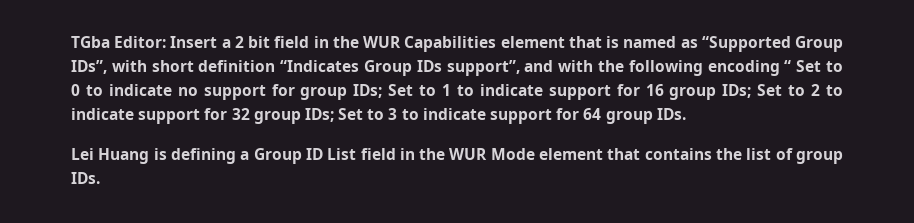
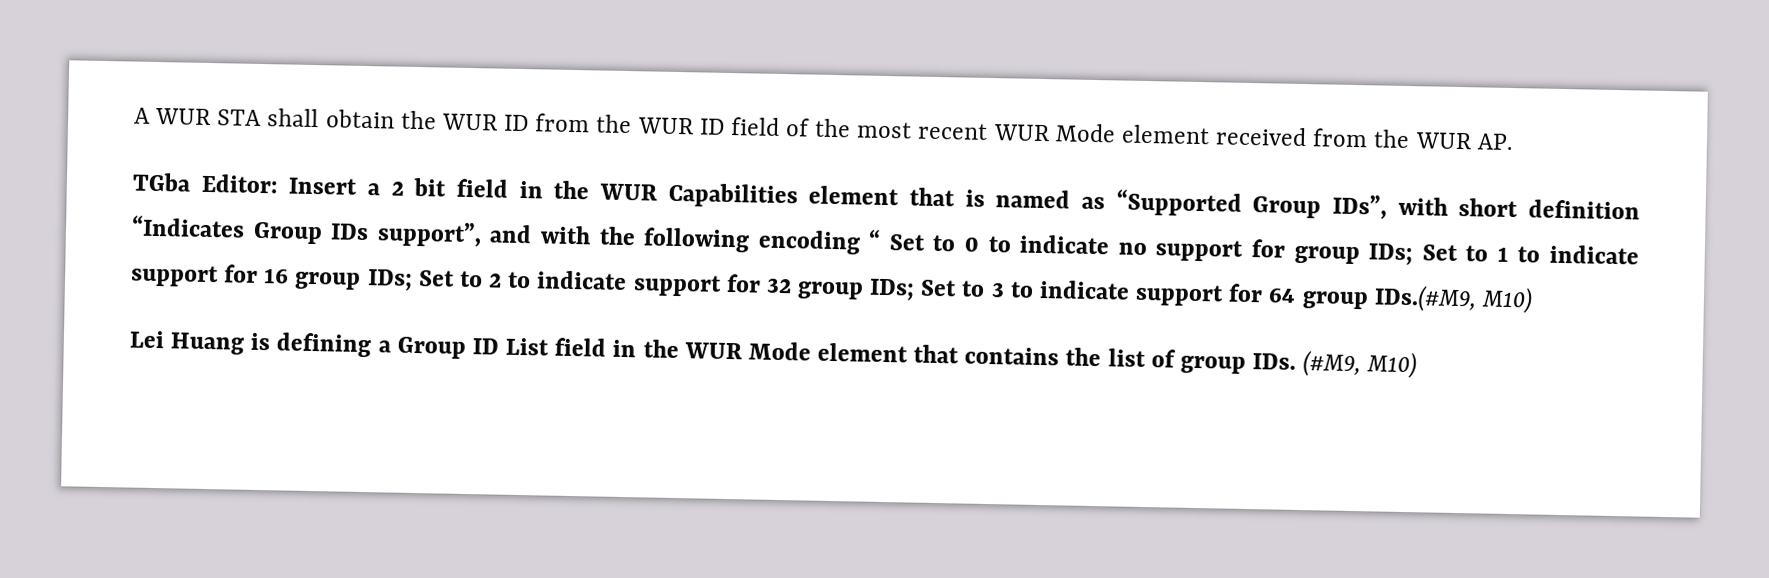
+ A WUR STA shall obtain the WUR ID from the WUR ID field of the most recent WUR Mode element received from the WUR AP.
- Set to 3 to indicate support for 64 group IDs.
+ Set to 3 to indicate support for 64 group IDs.(#M9, M10)
- Lei Huang is defining a Group ID List field in the WUR Mode element that contains the list of group IDs.
+ Lei Huang is defining a Group ID List field in the WUR Mode element that contains the list of group IDs. (#M9, M10)

